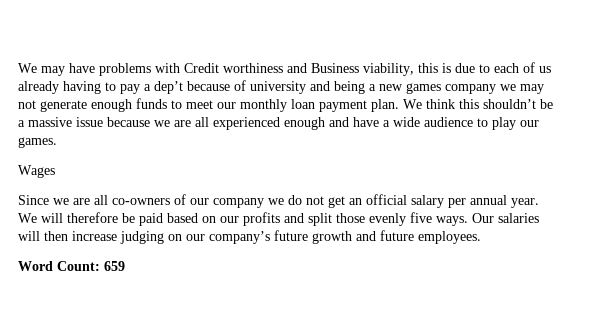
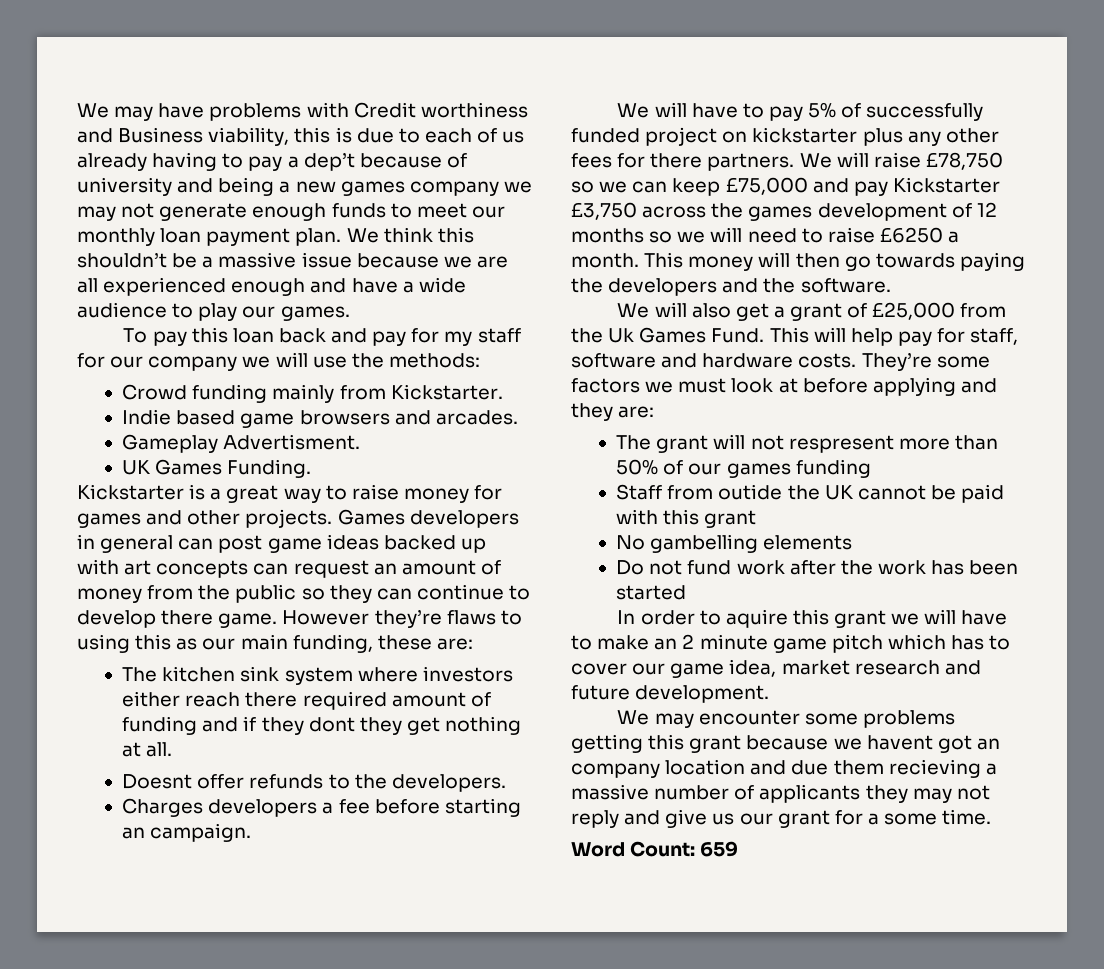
- Wages
- Since we are all co-owners of our company we do not get an official salary per annual year. We will therefore be paid based on our profits and split those evenly five ways. Our salaries will then increase judging on our company’s future growth and future employees.
+ To pay this loan back and pay for my staff for our company we will use the methods:
+ Crowd funding mainly from Kickstarter.
+ Indie based game browsers and arcades.
+ Gameplay Advertisment.
+ UK Games Funding.
+ Kickstarter is a great way to raise money for games and other projects. Games developers in general can post game ideas backed up with art concepts can request an amount of money from the public so they can continue to develop there game. However they’re flaws to using this as our main funding, these are:
+ The kitchen sink system where investors either reach there required amount of funding and if they dont they get nothing at all.
+ Doesnt offer refunds to the developers.
+ Charges developers a fee before starting an campaign.
+ We will have to pay 5% of successfully funded project on kickstarter plus any other fees for there partners. We will raise £78,750 so we can keep £75,000 and pay Kickstarter £3,750 across the games development of 12 months so we will need to raise £6250 a month. This money will then go towards paying the developers and the software.
+ We will also get a grant of £25,000 from the Uk Games Fund. This will help pay for staff, software and hardware costs. They’re some factors we must look at before applying and they are:
+ The grant will not respresent more than 50% of our games funding
+ Staff from outide the UK cannot be paid with this grant
+ No gambelling elements
+ Do not fund work after the work has been started
+ In order to aquire this grant we will have to make an 2 minute game pitch which has to cover our game idea, market research and future development.
+ We may encounter some problems getting this grant because we havent got an company location and due them recieving a massive number of applicants they may not reply and give us our grant for a some time.

